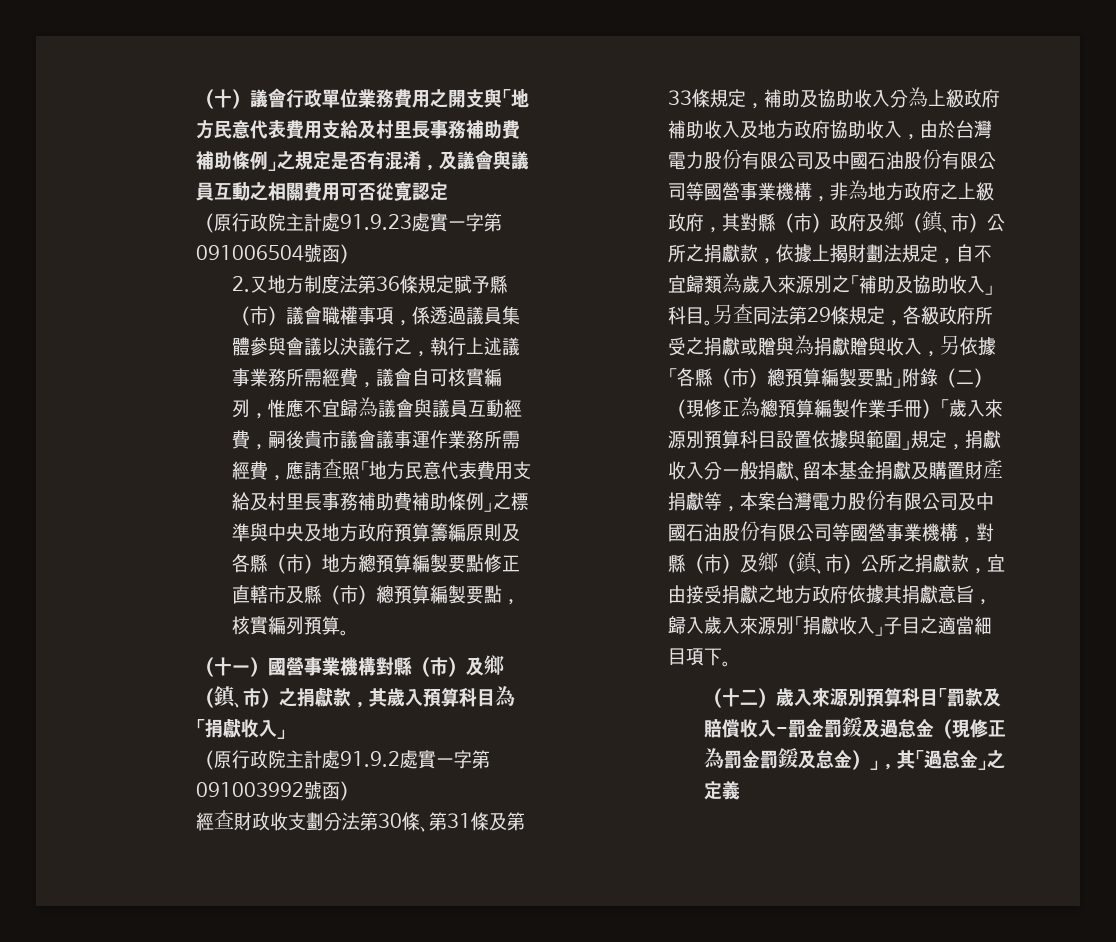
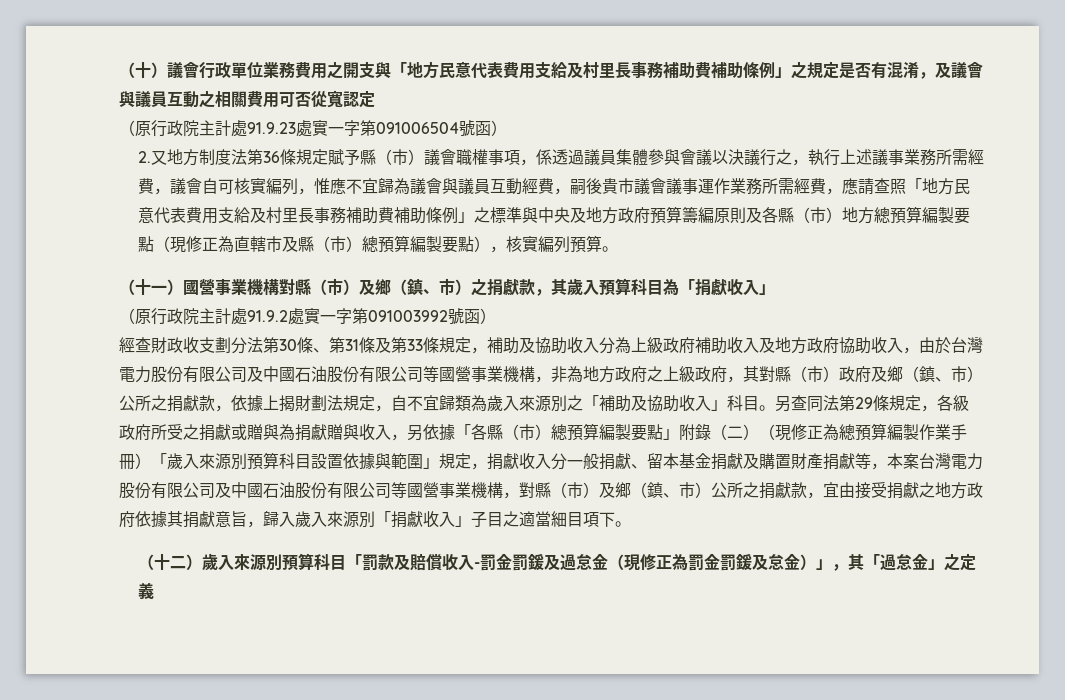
- 2.又地方制度法第36條規定賦予縣（市）議會職權事項，係透過議員集體參與會議以決議行之，執行上述議事業務所需經費，議會自可核實編列，惟應不宜歸為議會與議員互動經費，嗣後貴市議會議事運作業務所需經費，應請查照「地方民意代表費用支給及村里長事務補助費補助條例」之標準與中央及地方政府預算籌編原則及各縣（市）地方總預算編製要點修正直轄市及縣（市）總預算編製要點，核實編列預算。
+ 2.又地方制度法第36條規定賦予縣（市）議會職權事項，係透過議員集體參與會議以決議行之，執行上述議事業務所需經費，議會自可核實編列，惟應不宜歸為議會與議員互動經費，嗣後貴市議會議事運作業務所需經費，應請查照「地方民意代表費用支給及村里長事務補助費補助條例」之標準與中央及地方政府預算籌編原則及各縣（市）地方總預算編製要點（現修正為直轄市及縣（市）總預算編製要點），核實編列預算。

